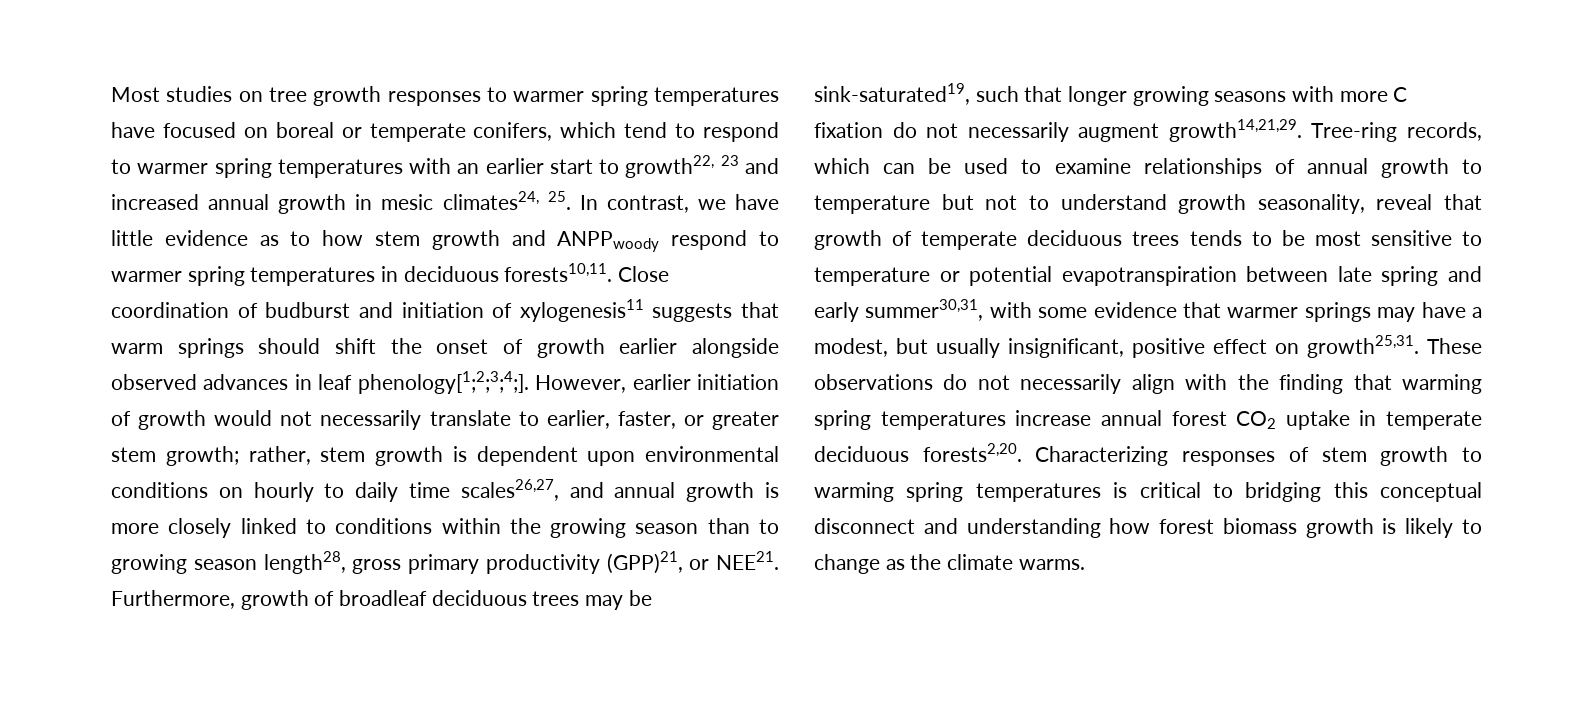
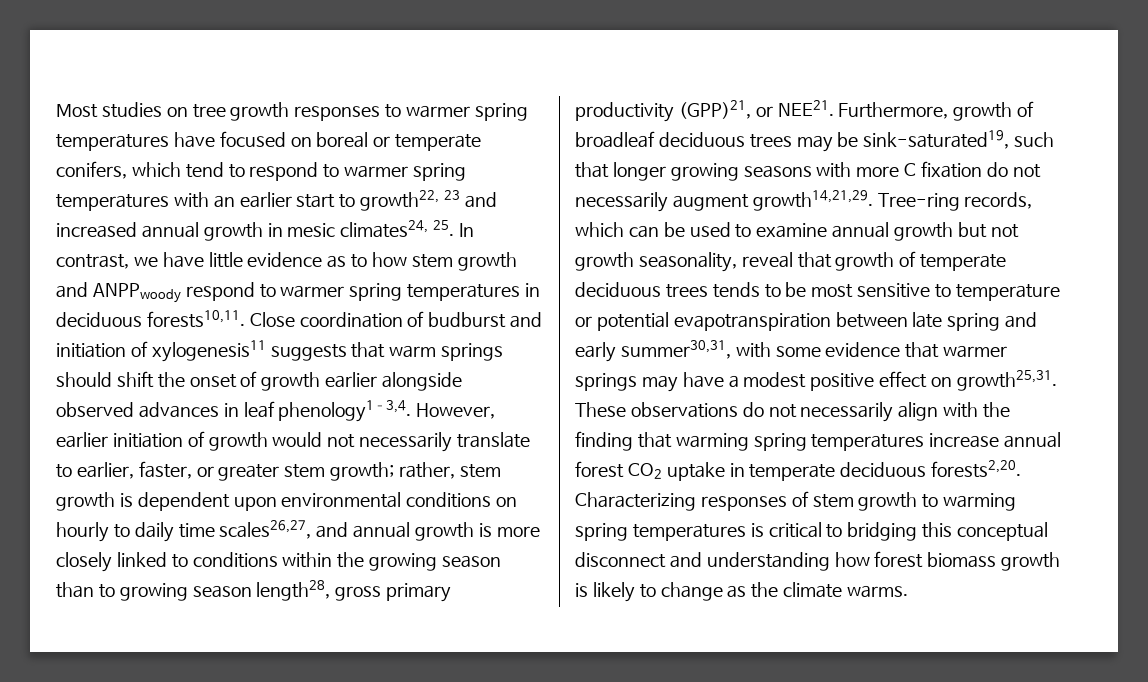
- Close coordination of budburst and initiation of xylogenesis11 suggests that warm springs should shift the onset of growth earlier alongside observed advances in leaf phenology[1;2;3;4;].
+ Close coordination of budburst and initiation of xylogenesis11 suggests that warm springs should shift the onset of growth earlier alongside observed advances in leaf phenology1–3,4.
- Tree-ring records, which can be used to examine relationships of annual growth to temperature but not to understand growth seasonality, reveal that growth of temperate deciduous trees tends to be most sensitive to temperature or potential evapotranspiration between late spring and early summer30,31, with some evidence that warmer springs may have a modest, but usually insignificant, positive effect on growth25,31.
+ Tree-ring records, which can be used to examine annual growth but not growth seasonality, reveal that growth of temperate deciduous trees tends to be most sensitive to temperature or potential evapotranspiration between late spring and early summer30,31, with some evidence that warmer springs may have a modest positive effect on growth25,31.

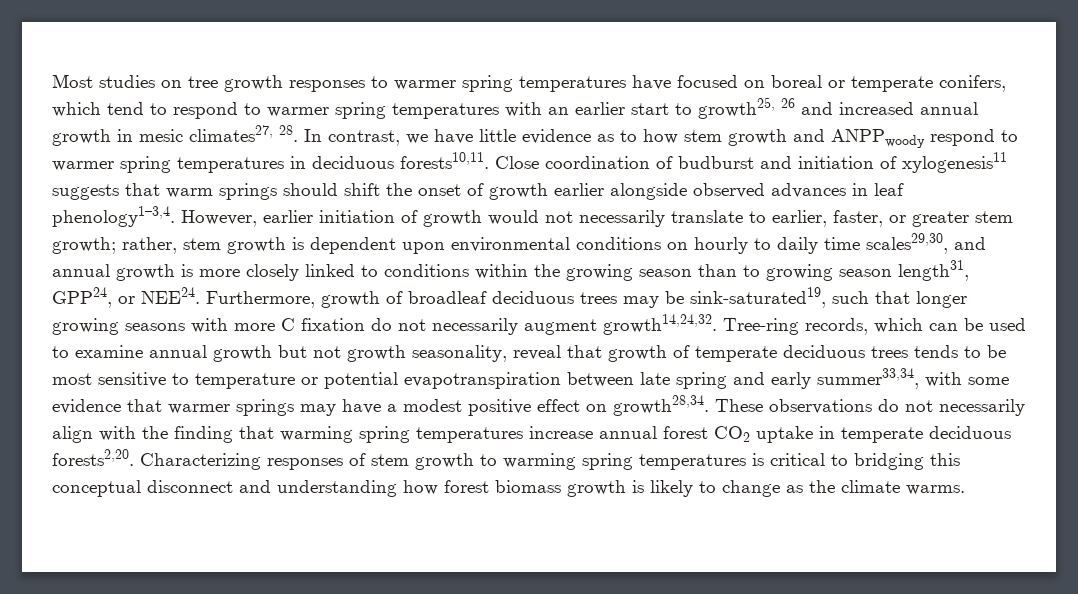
- Most studies on tree growth responses to warmer spring temperatures have focused on boreal or temperate conifers, which tend to respond to warmer spring temperatures with an earlier start to growth22, 23 and increased annual growth in mesic climates24, 25. In contrast, we have little evidence as to how stem growth and ANPPwoody respond to warmer spring temperatures in deciduous forests10,11.
+ Most studies on tree growth responses to warmer spring temperatures have focused on boreal or temperate conifers, which tend to respond to warmer spring temperatures with an earlier start to growth25, 26 and increased annual growth in mesic climates27, 28. In contrast, we have little evidence as to how stem growth and ANPPwoody respond to warmer spring temperatures in deciduous forests10,11.
- However, earlier initiation of growth would not necessarily translate to earlier, faster, or greater stem growth; rather, stem growth is dependent upon environmental conditions on hourly to daily time scales26,27, and annual growth is more closely linked to conditions within the growing season than to growing season length28, gross primary productivity (GPP)21, or NEE21.
+ However, earlier initiation of growth would not necessarily translate to earlier, faster, or greater stem growth; rather, stem growth is dependent upon environmental conditions on hourly to daily time scales29,30, and annual growth is more closely linked to conditions within the growing season than to growing season length31, GPP24, or NEE24.
- Furthermore, growth of broadleaf deciduous trees may be sink-saturated19, such that longer growing seasons with more C fixation do not necessarily augment growth14,21,29.
+ Furthermore, growth of broadleaf deciduous trees may be sink-saturated19, such that longer growing seasons with more C fixation do not necessarily augment growth14,24,32.
- Tree-ring records, which can be used to examine annual growth but not growth seasonality, reveal that growth of temperate deciduous trees tends to be most sensitive to temperature or potential evapotranspiration between late spring and early summer30,31, with some evidence that warmer springs may have a modest positive effect on growth25,31.
+ Tree-ring records, which can be used to examine annual growth but not growth seasonality, reveal that growth of temperate deciduous trees tends to be most sensitive to temperature or potential evapotranspiration between late spring and early summer33,34, with some evidence that warmer springs may have a modest positive effect on growth28,34.

